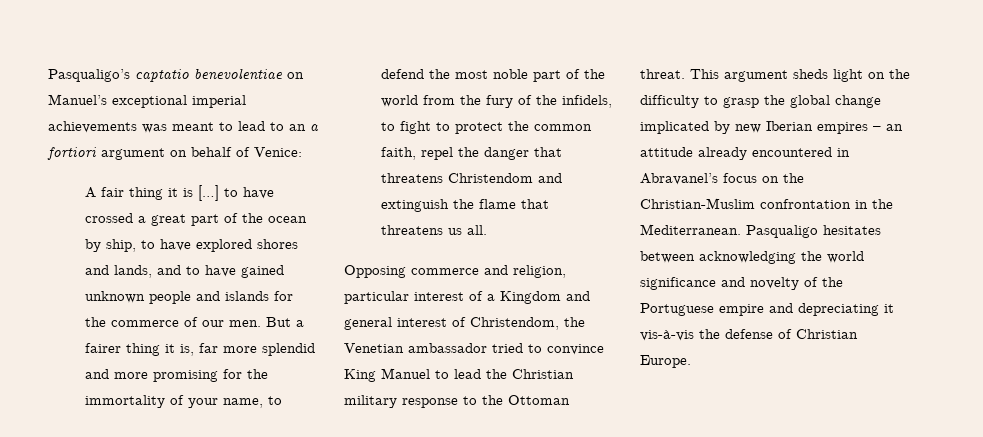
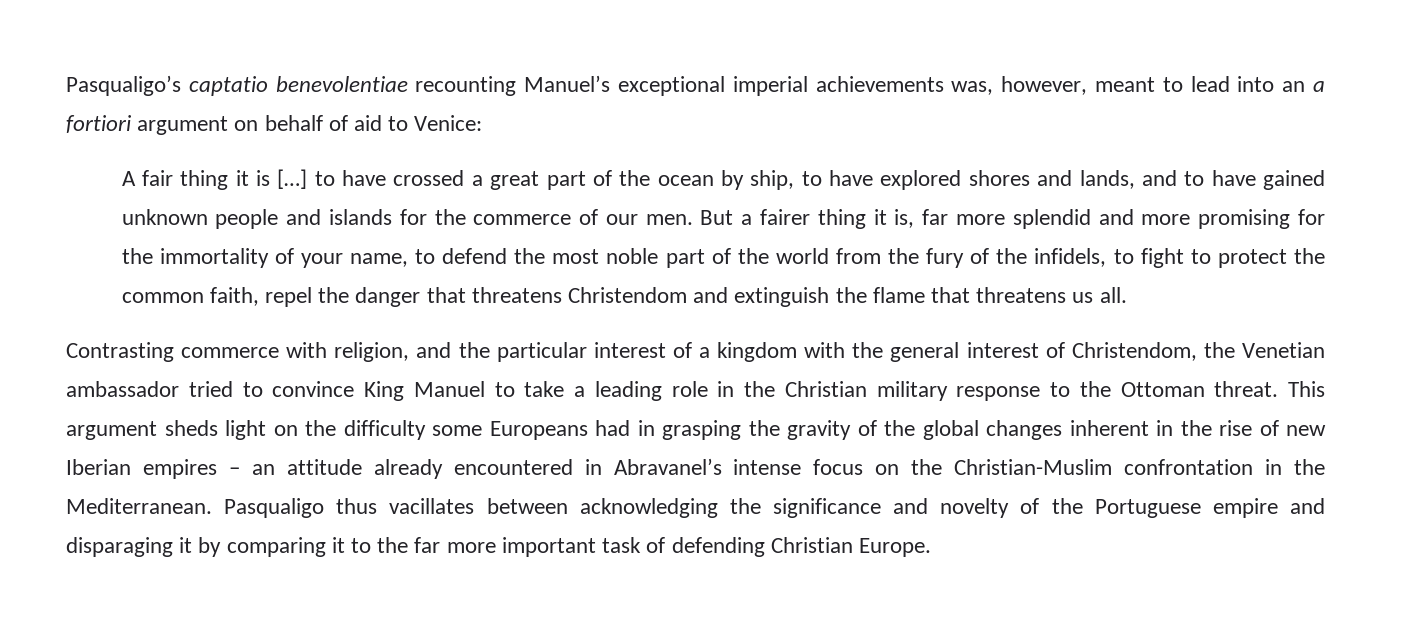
- Pasqualigo’s captatio benevolentiae on Manuel’s exceptional imperial achievements was meant to lead to an a fortiori argument on behalf of Venice:
+ Pasqualigo’s captatio benevolentiae recounting Manuel’s exceptional imperial achievements was, however, meant to lead into an a fortiori argument on behalf of aid to Venice:
- Opposing commerce and religion, particular interest of a Kingdom and general interest of Christendom, the Venetian ambassador tried to convince King Manuel to lead the Christian military response to the Ottoman threat.
+ Contrasting commerce with religion, and the particular interest of a kingdom with the general interest of Christendom, the Venetian ambassador tried to convince King Manuel to take a leading role in the Christian military response to the Ottoman threat.
- This argument sheds light on the difficulty to grasp the global change implicated by new Iberian empires – an attitude already encountered in Abravanel’s focus on the Christian-Muslim confrontation in the Mediterranean.
+ This argument sheds light on the difficulty some Europeans had in grasping the gravity of the global changes inherent in the rise of new Iberian empires – an attitude already encountered in Abravanel’s intense focus on the Christian-Muslim confrontation in the Mediterranean.
- Pasqualigo hesitates between acknowledging the world significance and novelty of the Portuguese empire and depreciating it vis-à-vis the defense of Christian Europe.
+ Pasqualigo thus vacillates between acknowledging the significance and novelty of the Portuguese empire and disparaging it by comparing it to the far more important task of defending Christian Europe.

